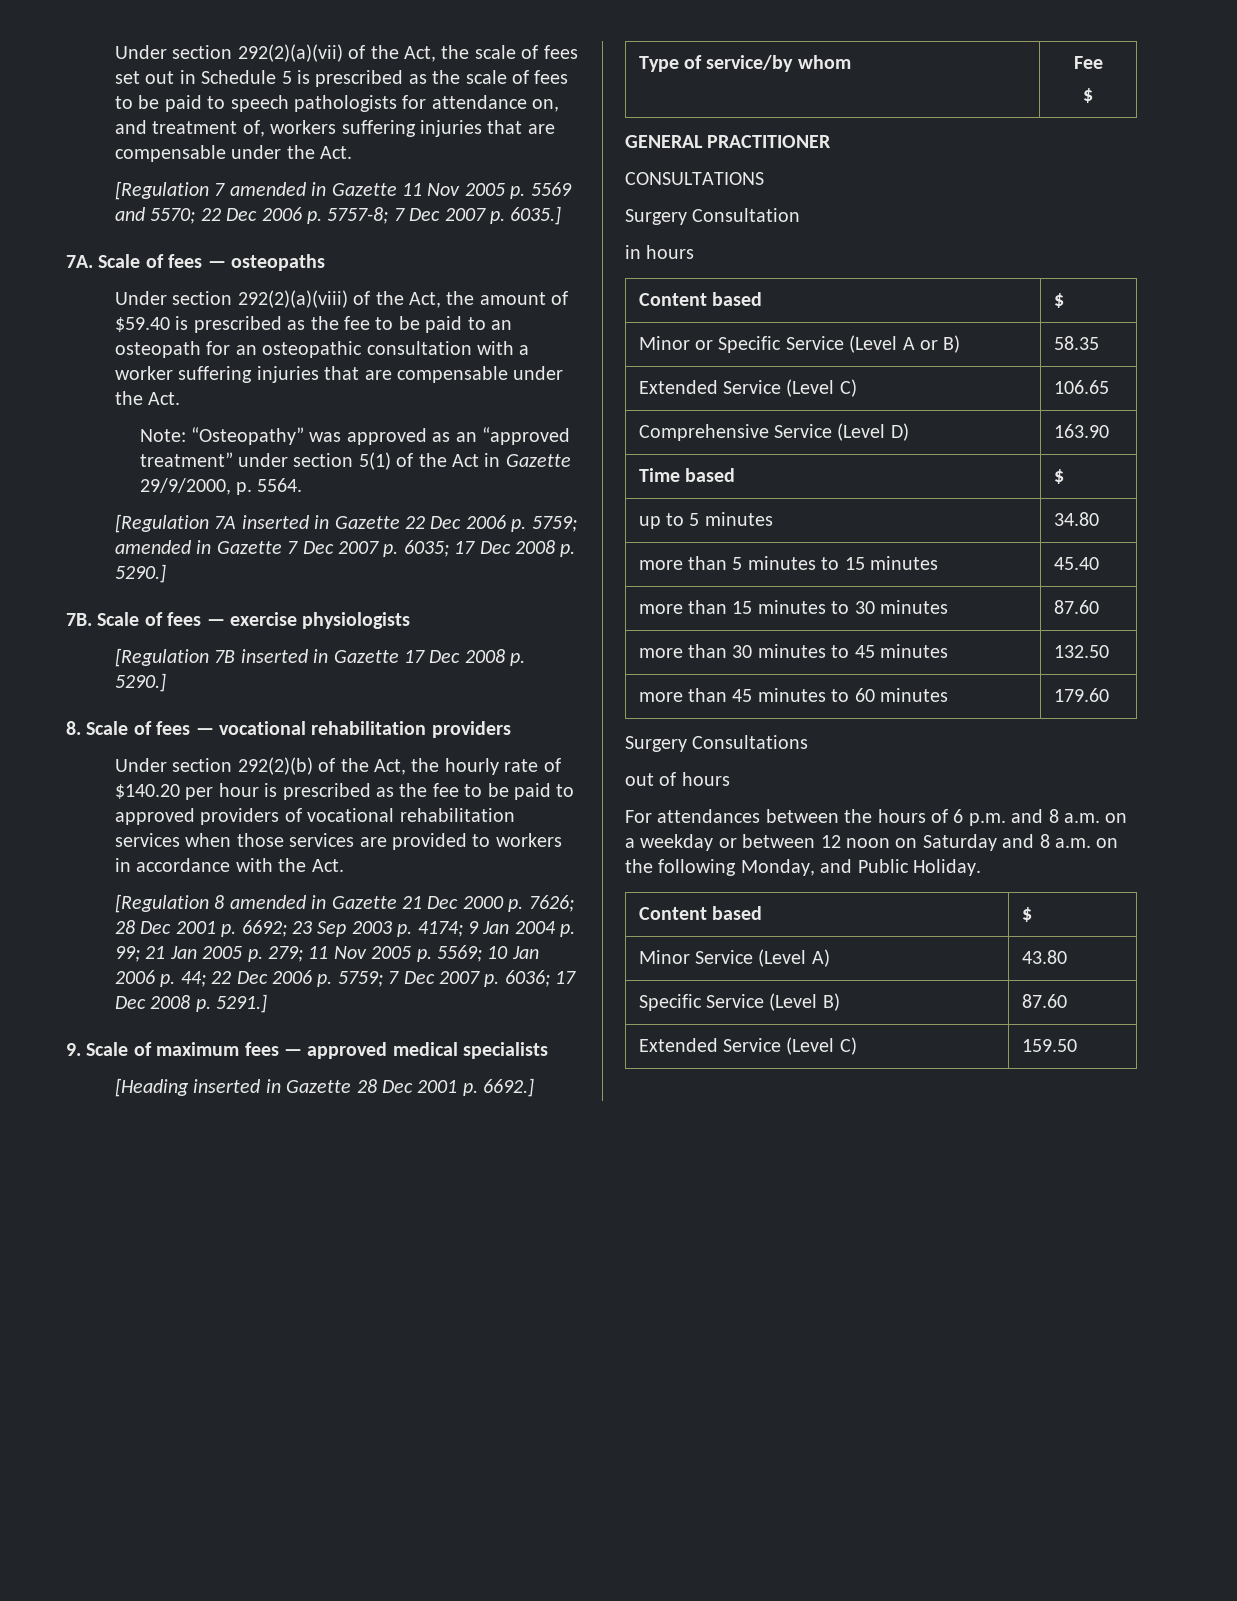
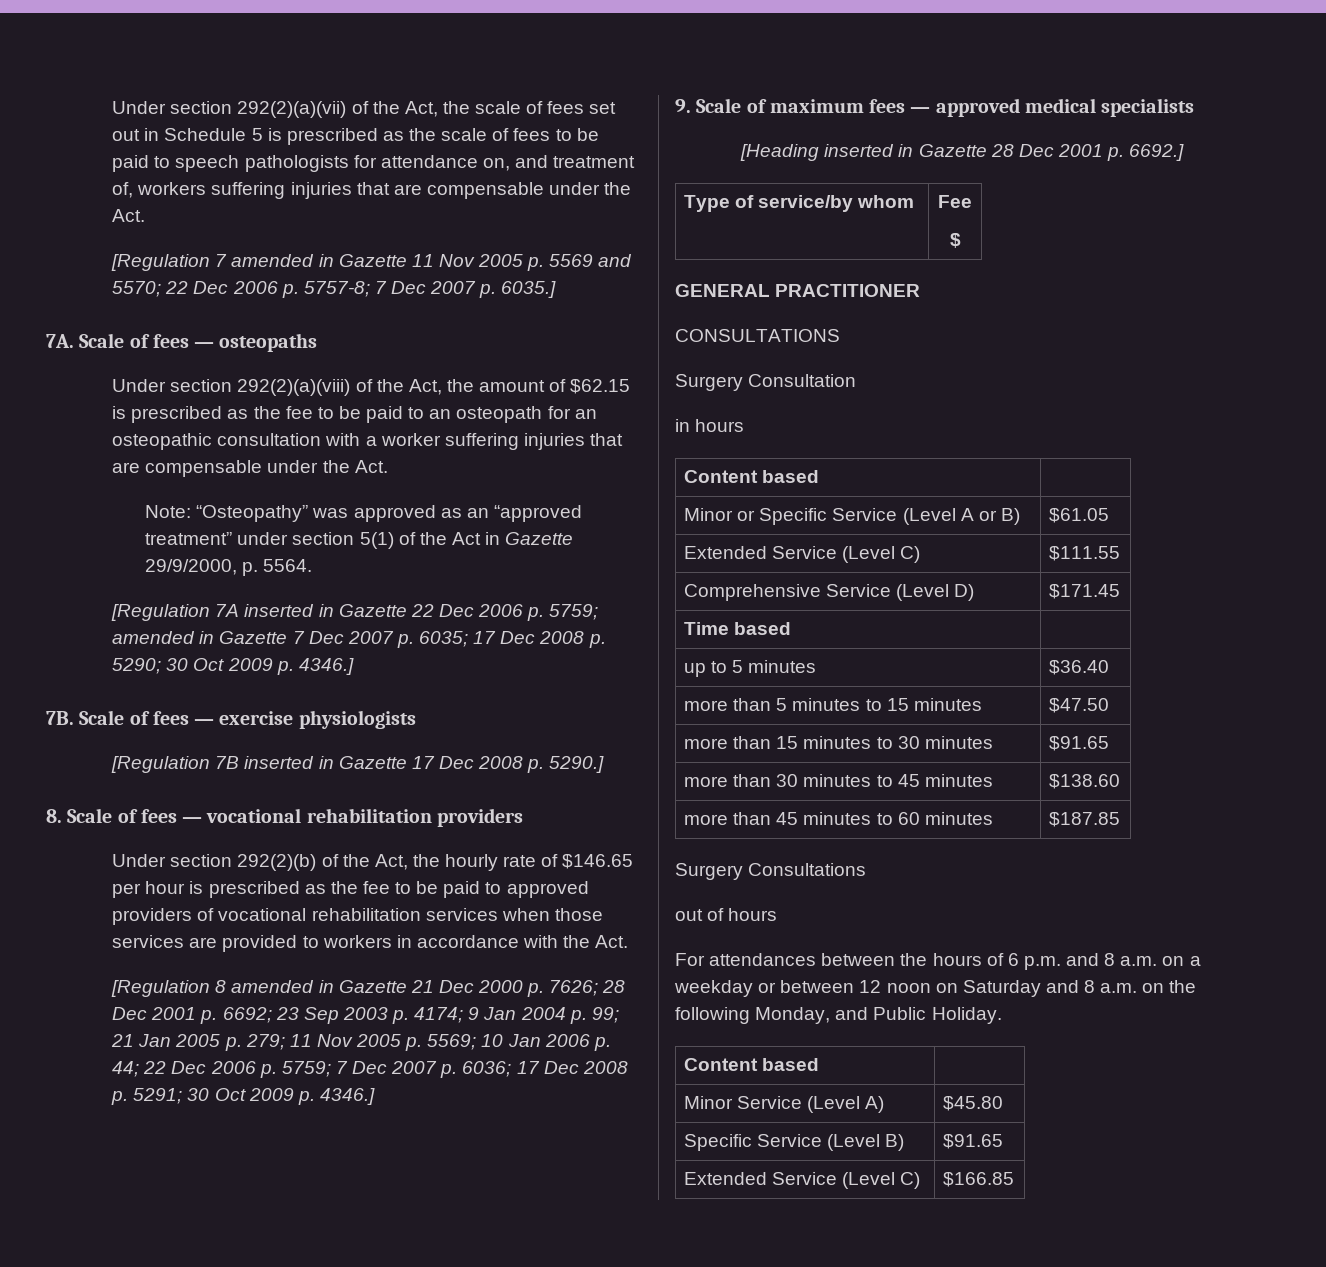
- Under section 292(2)(a)(viii) of the Act, the amount of $59.40 is prescribed as the fee to be paid to an osteopath for an osteopathic consultation with a worker suffering injuries that are compensable under the Act.
+ Under section 292(2)(a)(viii) of the Act, the amount of $62.15 is prescribed as the fee to be paid to an osteopath for an osteopathic consultation with a worker suffering injuries that are compensable under the Act.
- [Regulation 7A inserted in Gazette 22 Dec 2006 p. 5759; amended in Gazette 7 Dec 2007 p. 6035; 17 Dec 2008 p. 5290.]
+ [Regulation 7A inserted in Gazette 22 Dec 2006 p. 5759; amended in Gazette 7 Dec 2007 p. 6035; 17 Dec 2008 p. 5290; 30 Oct 2009 p. 4346.]
- Under section 292(2)(b) of the Act, the hourly rate of $140.20 per hour is prescribed as the fee to be paid to approved providers of vocational rehabilitation services when those services are provided to workers in accordance with the Act.
+ Under section 292(2)(b) of the Act, the hourly rate of $146.65 per hour is prescribed as the fee to be paid to approved providers of vocational rehabilitation services when those services are provided to workers in accordance with the Act.
- [Regulation 8 amended in Gazette 21 Dec 2000 p. 7626; 28 Dec 2001 p. 6692; 23 Sep 2003 p. 4174; 9 Jan 2004 p. 99; 21 Jan 2005 p. 279; 11 Nov 2005 p. 5569; 10 Jan 2006 p. 44; 22 Dec 2006 p. 5759; 7 Dec 2007 p. 6036; 17 Dec 2008 p. 5291.]
+ [Regulation 8 amended in Gazette 21 Dec 2000 p. 7626; 28 Dec 2001 p. 6692; 23 Sep 2003 p. 4174; 9 Jan 2004 p. 99; 21 Jan 2005 p. 279; 11 Nov 2005 p. 5569; 10 Jan 2006 p. 44; 22 Dec 2006 p. 5759; 7 Dec 2007 p. 6036; 17 Dec 2008 p. 5291; 30 Oct 2009 p. 4346.]
  in hours
- Content based | $
+ Content based |
- Minor or Specific Service (Level A or B) | 58.35
- Extended Service (Level C) | 106.65
+ Minor or Specific Service (Level A or B) | $61.05
+ Extended Service (Level C) | $111.55
- Comprehensive Service (Level D) | 163.90
+ Comprehensive Service (Level D) | $171.45
- Time based | $
+ Time based |
- up to 5 minutes | 34.80
+ up to 5 minutes | $36.40
- more than 5 minutes to 15 minutes | 45.40
+ more than 5 minutes to 15 minutes | $47.50
- more than 15 minutes to 30 minutes | 87.60
+ more than 15 minutes to 30 minutes | $91.65
- more than 30 minutes to 45 minutes | 132.50
+ more than 30 minutes to 45 minutes | $138.60
- more than 45 minutes to 60 minutes | 179.60
+ more than 45 minutes to 60 minutes | $187.85
  For attendances between the hours of 6 p.m. and 8 a.m. on a weekday or between 12 noon on Saturday and 8 a.m. on the following Monday, and Public Holiday.
- Content based | $
+ Content based |
- Minor Service (Level A) | 43.80
+ Minor Service (Level A) | $45.80
- Specific Service (Level B) | 87.60
- Extended Service (Level C) | 159.50
+ Specific Service (Level B) | $91.65
+ Extended Service (Level C) | $166.85

